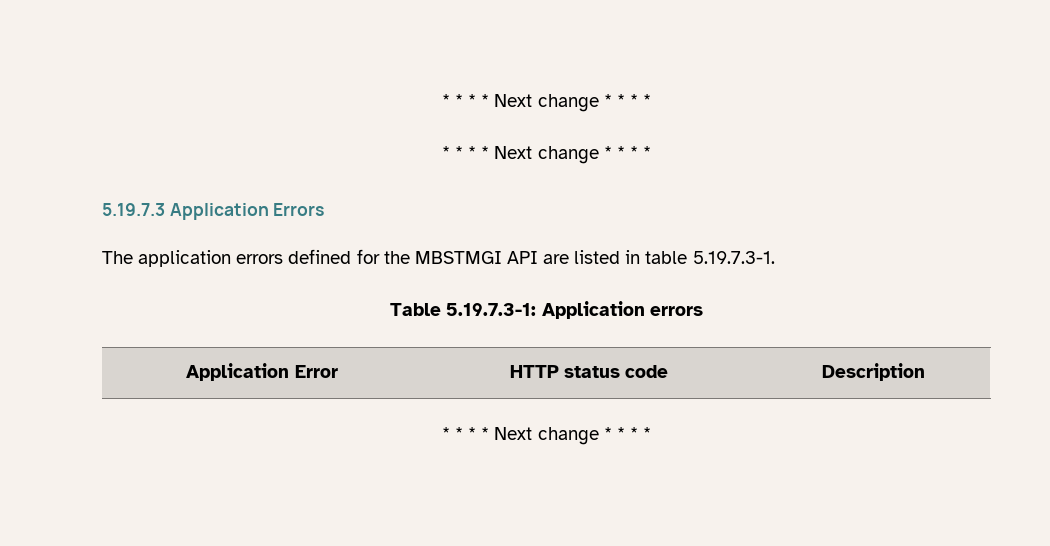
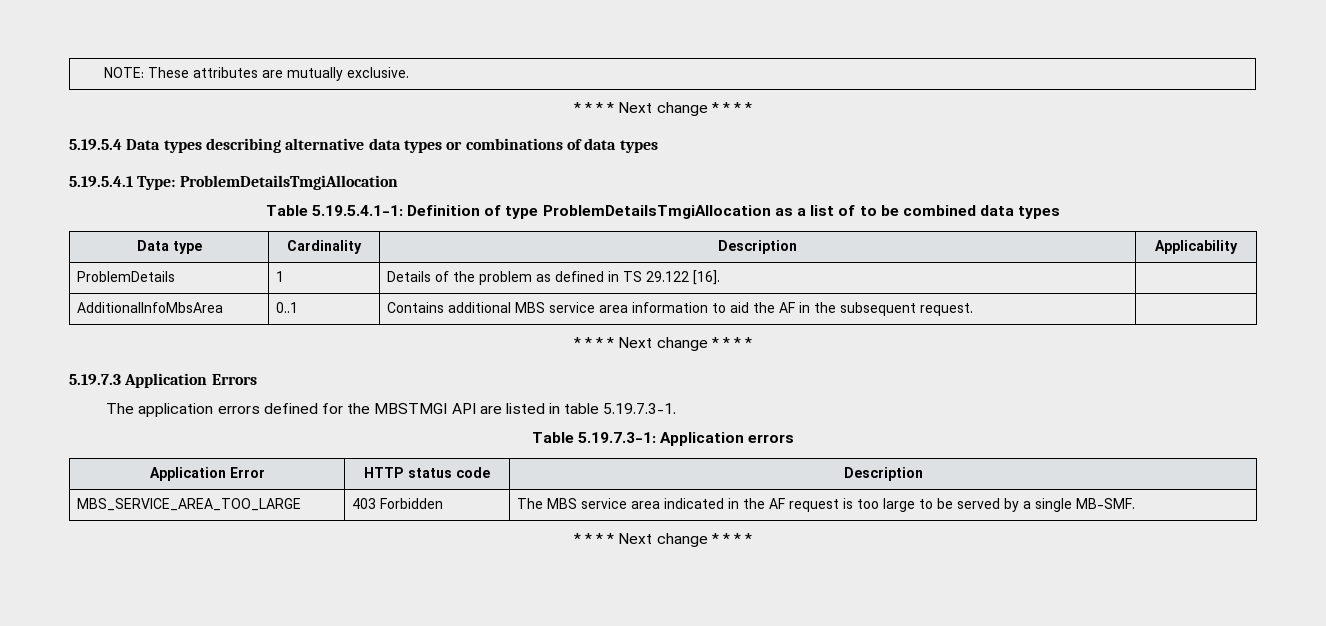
+ NOTE: These attributes are mutually exclusive.
+ 5.19.5.4 Data types describing alternative data types or combinations of data types
+ 5.19.5.4.1 Type: ProblemDetailsTmgiAllocation
+ Table 5.19.5.4.1-1: Definition of type ProblemDetailsTmgiAllocation as a list of to be combined data types
+ Data type | Cardinality | Description | Applicability
+ ProblemDetails | 1 | Details of the problem as defined in TS 29.122 [16]. |
+ AdditionalInfoMbsArea | 0..1 | Contains additional MBS service area information to aid the AF in the subsequent request. |
+ MBS_SERVICE_AREA_TOO_LARGE | 403 Forbidden | The MBS service area indicated in the AF request is too large to be served by a single MB-SMF.

